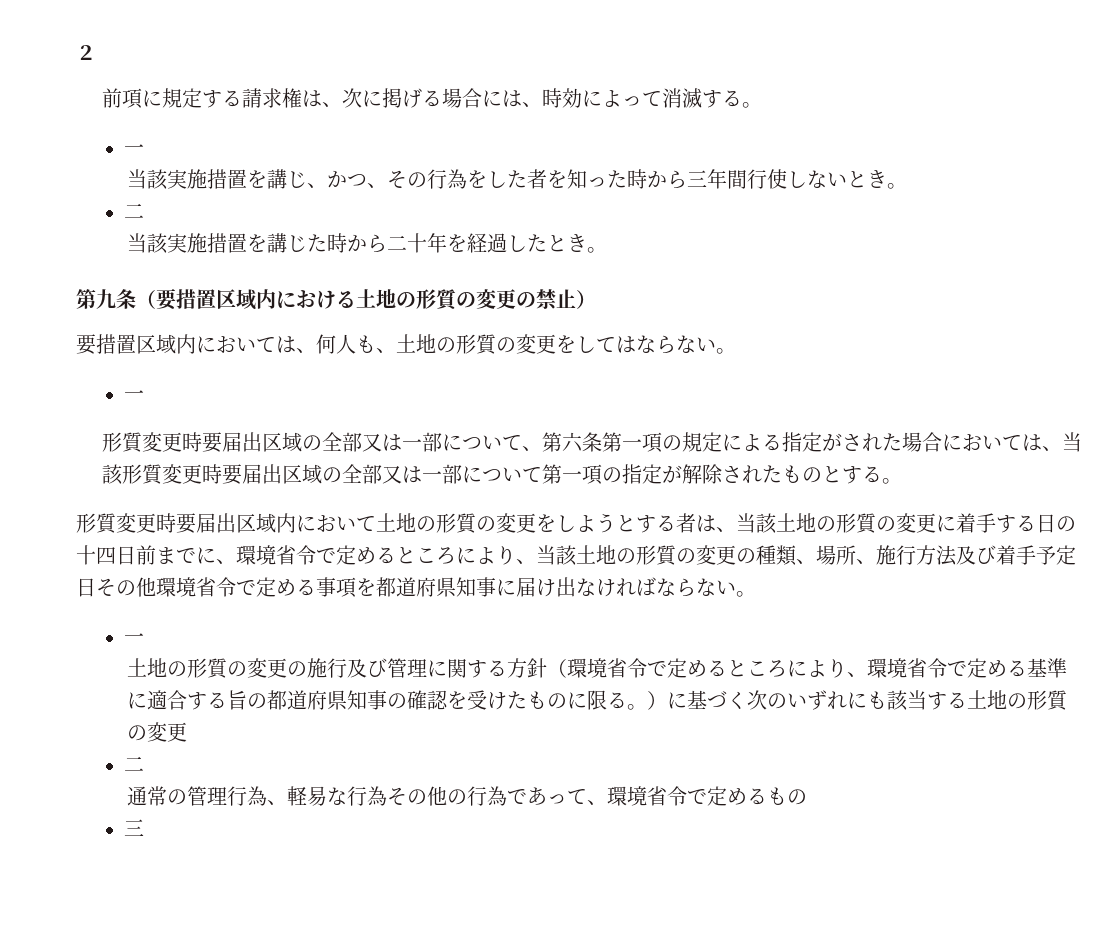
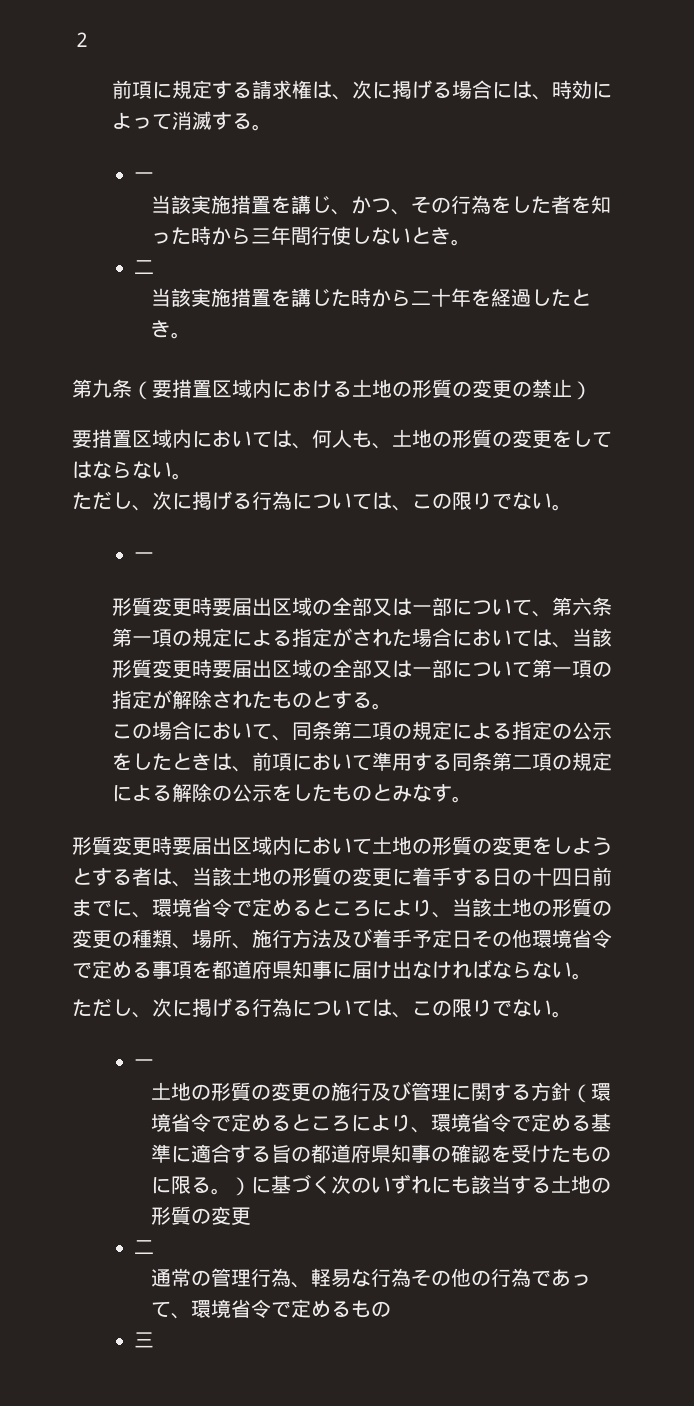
  要措置区域内においては、何人も、土地の形質の変更をしてはならない。
+ ただし、次に掲げる行為については、この限りでない。
+ この場合において、同条第二項の規定による指定の公示をしたときは、前項において準用する同条第二項の規定による解除の公示をしたものとみなす。
  形質変更時要届出区域内において土地の形質の変更をしようとする者は、当該土地の形質の変更に着手する日の十四日前までに、環境省令で定めるところにより、当該土地の形質の変更の種類、場所、施行方法及び着手予定日その他環境省令で定める事項を都道府県知事に届け出なければならない。
+ ただし、次に掲げる行為については、この限りでない。

